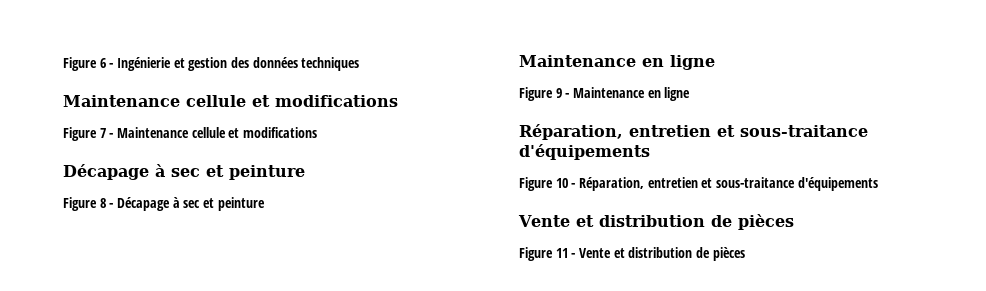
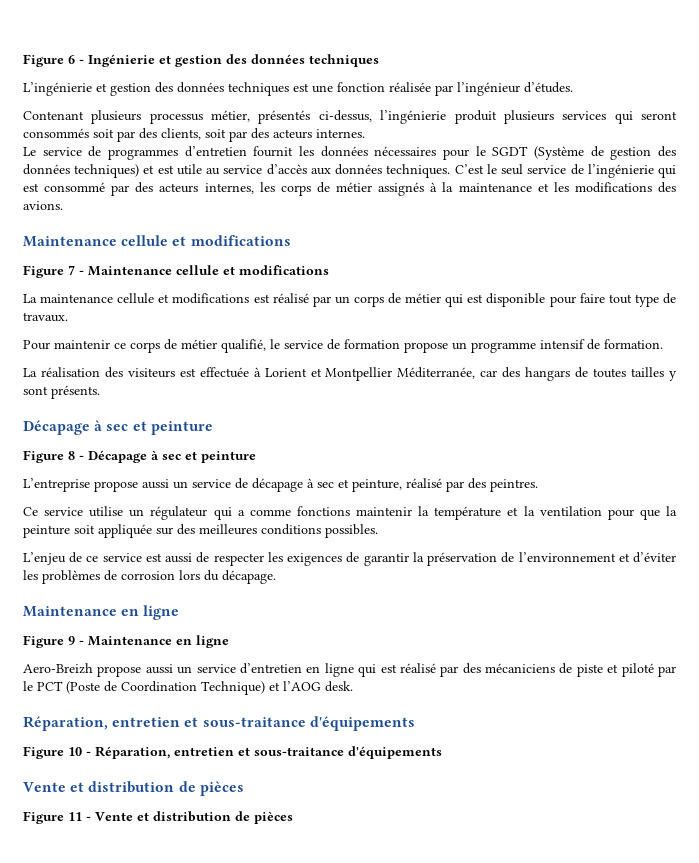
+ L’ingénierie et gestion des données techniques est une fonction réalisée par l’ingénieur d’études.
+ Contenant plusieurs processus métier, présentés ci-dessus, l’ingénierie produit plusieurs services qui seront consommés soit par des clients, soit par des acteurs internes.
+ Le service de programmes d’entretien fournit les données nécessaires pour le SGDT (Système de gestion des données techniques) et est utile au service d’accès aux données techniques. C’est le seul service de l’ingénierie qui est consommé par des acteurs internes, les corps de métier assignés à la maintenance et les modifications des avions.
+ La maintenance cellule et modifications est réalisé par un corps de métier qui est disponible pour faire tout type de travaux.
+ Pour maintenir ce corps de métier qualifié, le service de formation propose un programme intensif de formation.
+ La réalisation des visiteurs est effectuée à Lorient et Montpellier Méditerranée, car des hangars de toutes tailles y sont présents.
+ L’entreprise propose aussi un service de décapage à sec et peinture, réalisé par des peintres.
+ Ce service utilise un régulateur qui a comme fonctions maintenir la température et la ventilation pour que la peinture soit appliquée sur des meilleures conditions possibles.
+ L’enjeu de ce service est aussi de respecter les exigences de garantir la préservation de l’environnement et d’éviter les problèmes de corrosion lors du décapage.
+ Aero-Breizh propose aussi un service d’entretien en ligne qui est réalisé par des mécaniciens de piste et piloté par le PCT (Poste de Coordination Technique) et l’AOG desk.

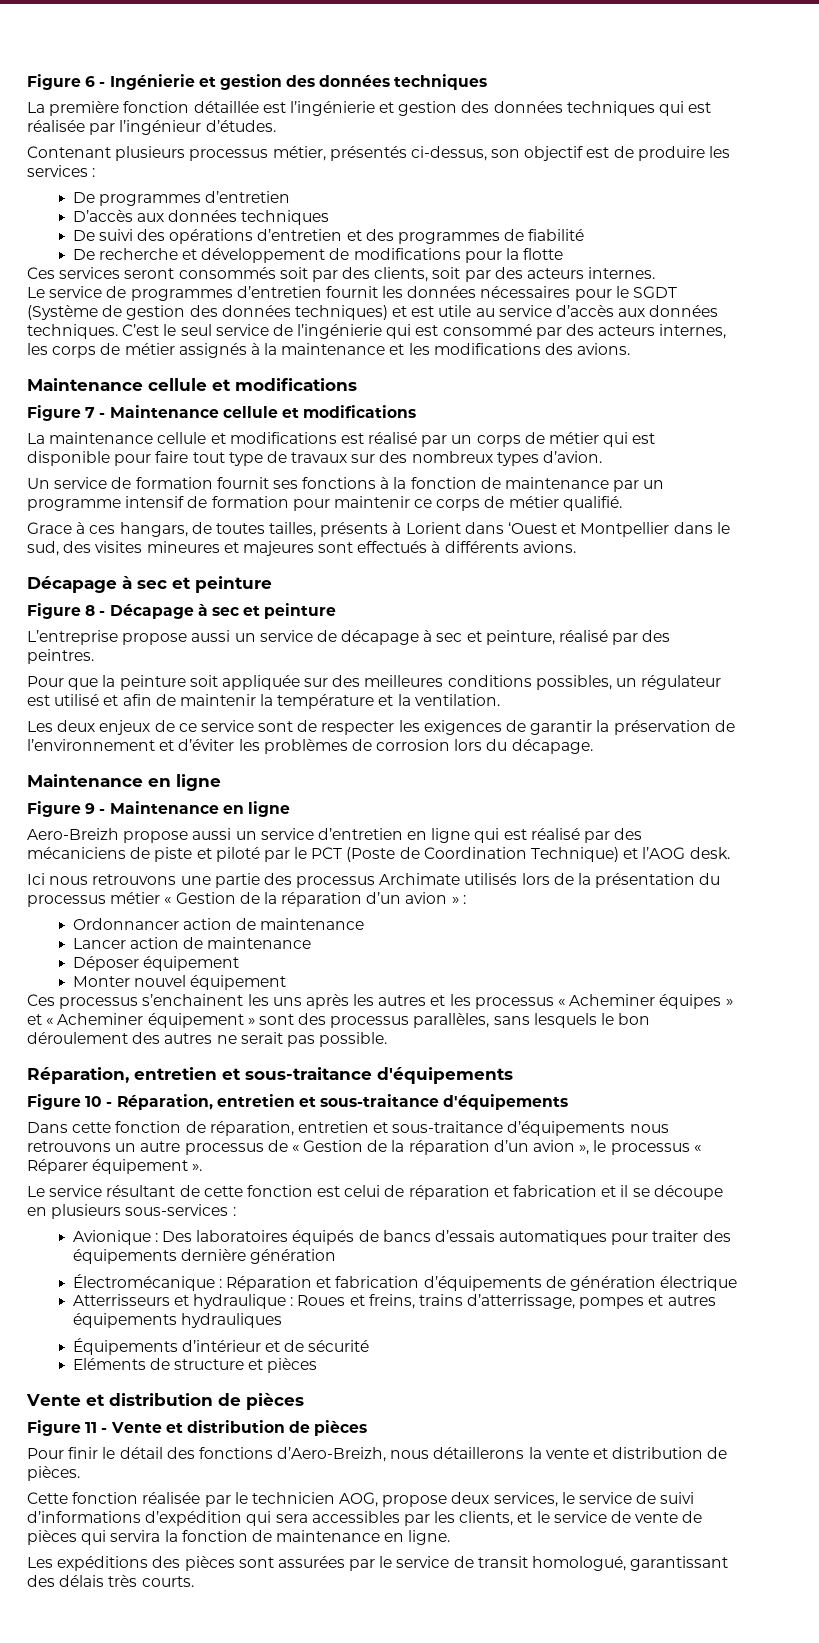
- L’ingénierie et gestion des données techniques est une fonction réalisée par l’ingénieur d’études.
+ La première fonction détaillée est l’ingénierie et gestion des données techniques qui est réalisée par l’ingénieur d’études.
- Contenant plusieurs processus métier, présentés ci-dessus, l’ingénierie produit plusieurs services qui seront consommés soit par des clients, soit par des acteurs internes.
+ Contenant plusieurs processus métier, présentés ci-dessus, son objectif est de produire les services :
+ De programmes d’entretien
+ D’accès aux données techniques
+ De suivi des opérations d’entretien et des programmes de fiabilité
+ De recherche et développement de modifications pour la flotte
+ Ces services seront consommés soit par des clients, soit par des acteurs internes.
- La maintenance cellule et modifications est réalisé par un corps de métier qui est disponible pour faire tout type de travaux.
- Pour maintenir ce corps de métier qualifié, le service de formation propose un programme intensif de formation.
- La réalisation des visiteurs est effectuée à Lorient et Montpellier Méditerranée, car des hangars de toutes tailles y sont présents.
+ La maintenance cellule et modifications est réalisé par un corps de métier qui est disponible pour faire tout type de travaux sur des nombreux types d’avion.
+ Un service de formation fournit ses fonctions à la fonction de maintenance par un programme intensif de formation pour maintenir ce corps de métier qualifié.
+ Grace à ces hangars, de toutes tailles, présents à Lorient dans ‘Ouest et Montpellier dans le sud, des visites mineures et majeures sont effectués à différents avions.
- Ce service utilise un régulateur qui a comme fonctions maintenir la température et la ventilation pour que la peinture soit appliquée sur des meilleures conditions possibles.
- L’enjeu de ce service est aussi de respecter les exigences de garantir la préservation de l’environnement et d’éviter les problèmes de corrosion lors du décapage.
+ Pour que la peinture soit appliquée sur des meilleures conditions possibles, un régulateur est utilisé et afin de maintenir la température et la ventilation.
+ Les deux enjeux de ce service sont de respecter les exigences de garantir la préservation de l’environnement et d’éviter les problèmes de corrosion lors du décapage.
+ Ici nous retrouvons une partie des processus Archimate utilisés lors de la présentation du processus métier « Gestion de la réparation d’un avion » :
+ Ordonnancer action de maintenance
+ Lancer action de maintenance
+ Déposer équipement
+ Monter nouvel équipement
+ Ces processus s’enchainent les uns après les autres et les processus « Acheminer équipes » et « Acheminer équipement » sont des processus parallèles, sans lesquels le bon déroulement des autres ne serait pas possible.
+ Dans cette fonction de réparation, entretien et sous-traitance d’équipements nous retrouvons un autre processus de « Gestion de la réparation d’un avion », le processus « Réparer équipement ».
+ Le service résultant de cette fonction est celui de réparation et fabrication et il se découpe en plusieurs sous-services :
+ Avionique : Des laboratoires équipés de bancs d’essais automatiques pour traiter des équipements dernière génération
+ Électromécanique : Réparation et fabrication d’équipements de génération électrique
+ Atterrisseurs et hydraulique : Roues et freins, trains d’atterrissage, pompes et autres équipements hydrauliques
+ Équipements d’intérieur et de sécurité
+ Eléments de structure et pièces
+ Pour finir le détail des fonctions d’Aero-Breizh, nous détaillerons la vente et distribution de pièces.
+ Cette fonction réalisée par le technicien AOG, propose deux services, le service de suivi d’informations d’expédition qui sera accessibles par les clients, et le service de vente de pièces qui servira la fonction de maintenance en ligne.
+ Les expéditions des pièces sont assurées par le service de transit homologué, garantissant des délais très courts.

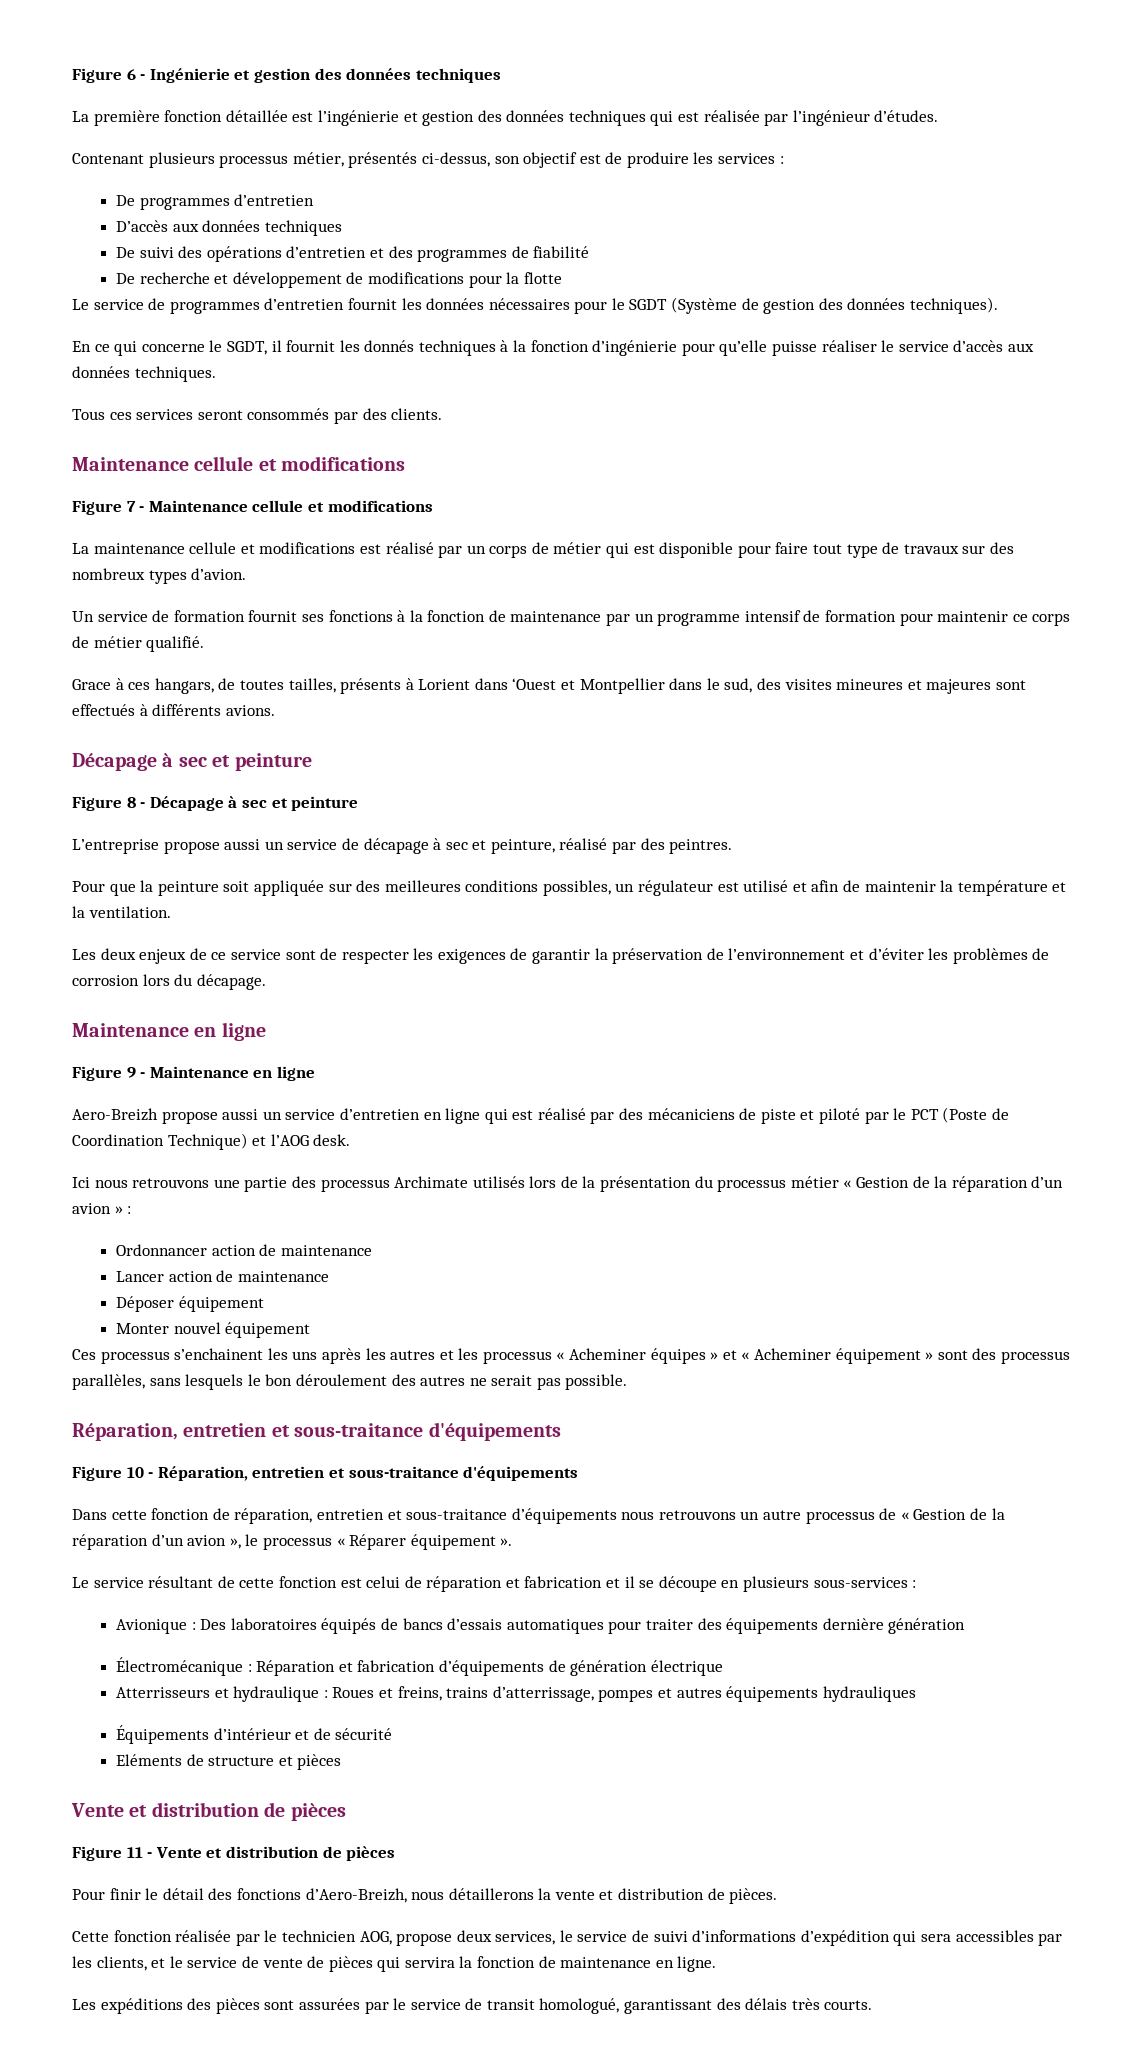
- Ces services seront consommés soit par des clients, soit par des acteurs internes.
- Le service de programmes d’entretien fournit les données nécessaires pour le SGDT (Système de gestion des données techniques) et est utile au service d’accès aux données techniques. C’est le seul service de l’ingénierie qui est consommé par des acteurs internes, les corps de métier assignés à la maintenance et les modifications des avions.
+ Le service de programmes d’entretien fournit les données nécessaires pour le SGDT (Système de gestion des données techniques).
+ En ce qui concerne le SGDT, il fournit les donnés techniques à la fonction d’ingénierie pour qu’elle puisse réaliser le service d’accès aux données techniques.
+ Tous ces services seront consommés par des clients.

